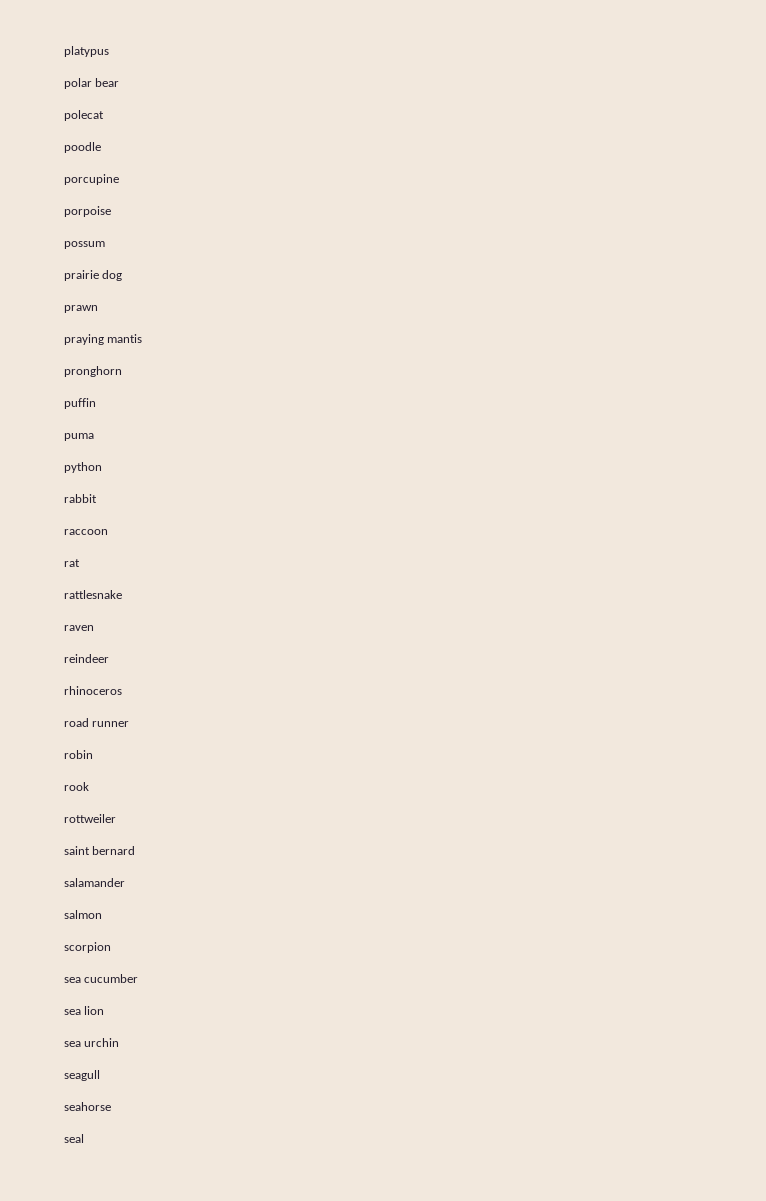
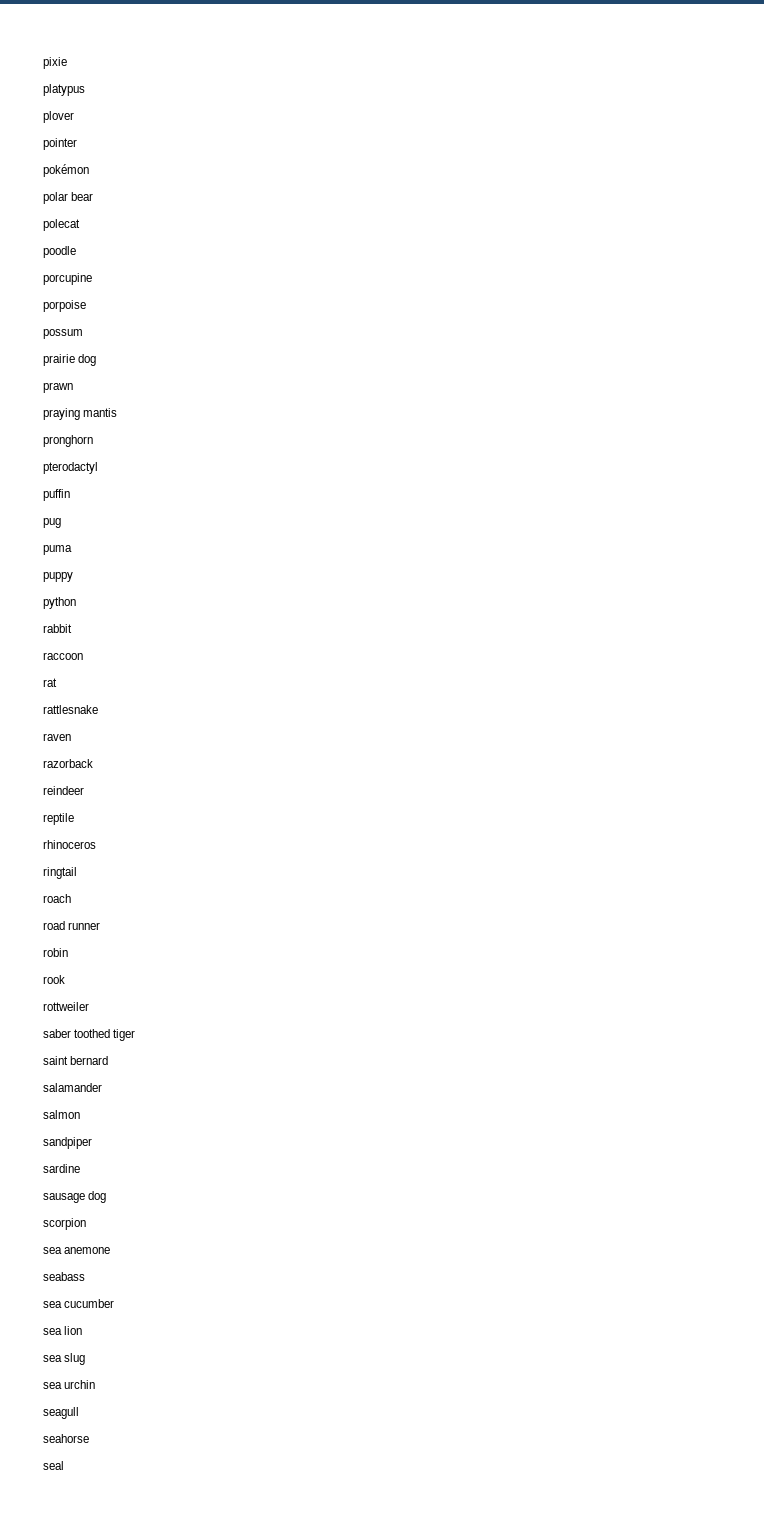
+ pixie
+ plover
+ pointer
+ pokémon
+ pterodactyl
+ pug
+ puppy
+ razorback
+ reptile
+ ringtail
+ roach
+ saber toothed tiger
+ sandpiper
+ sardine
+ sausage dog
  scorpion
+ sea anemone
+ seabass
+ sea slug

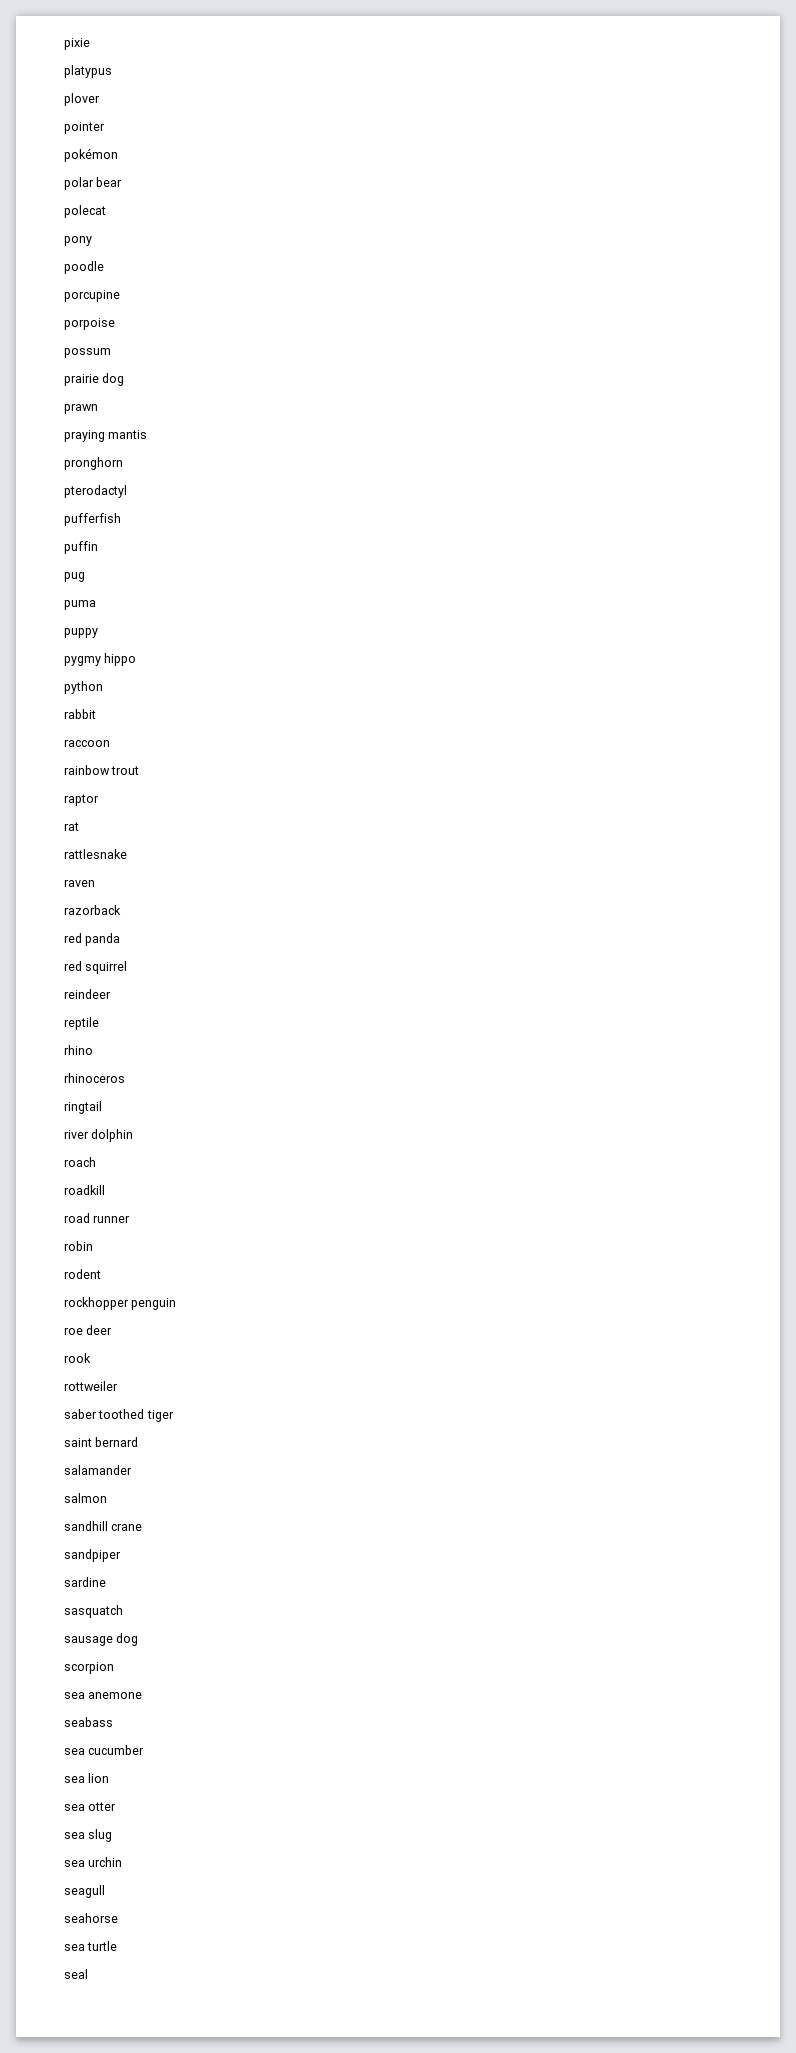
+ pony
+ pufferfish
+ pygmy hippo
+ rainbow trout
+ raptor
+ red panda
+ red squirrel
+ rhino
+ river dolphin
+ roadkill
+ rodent
+ rockhopper penguin
+ roe deer
+ sandhill crane
+ sasquatch
+ sea otter
+ sea turtle

